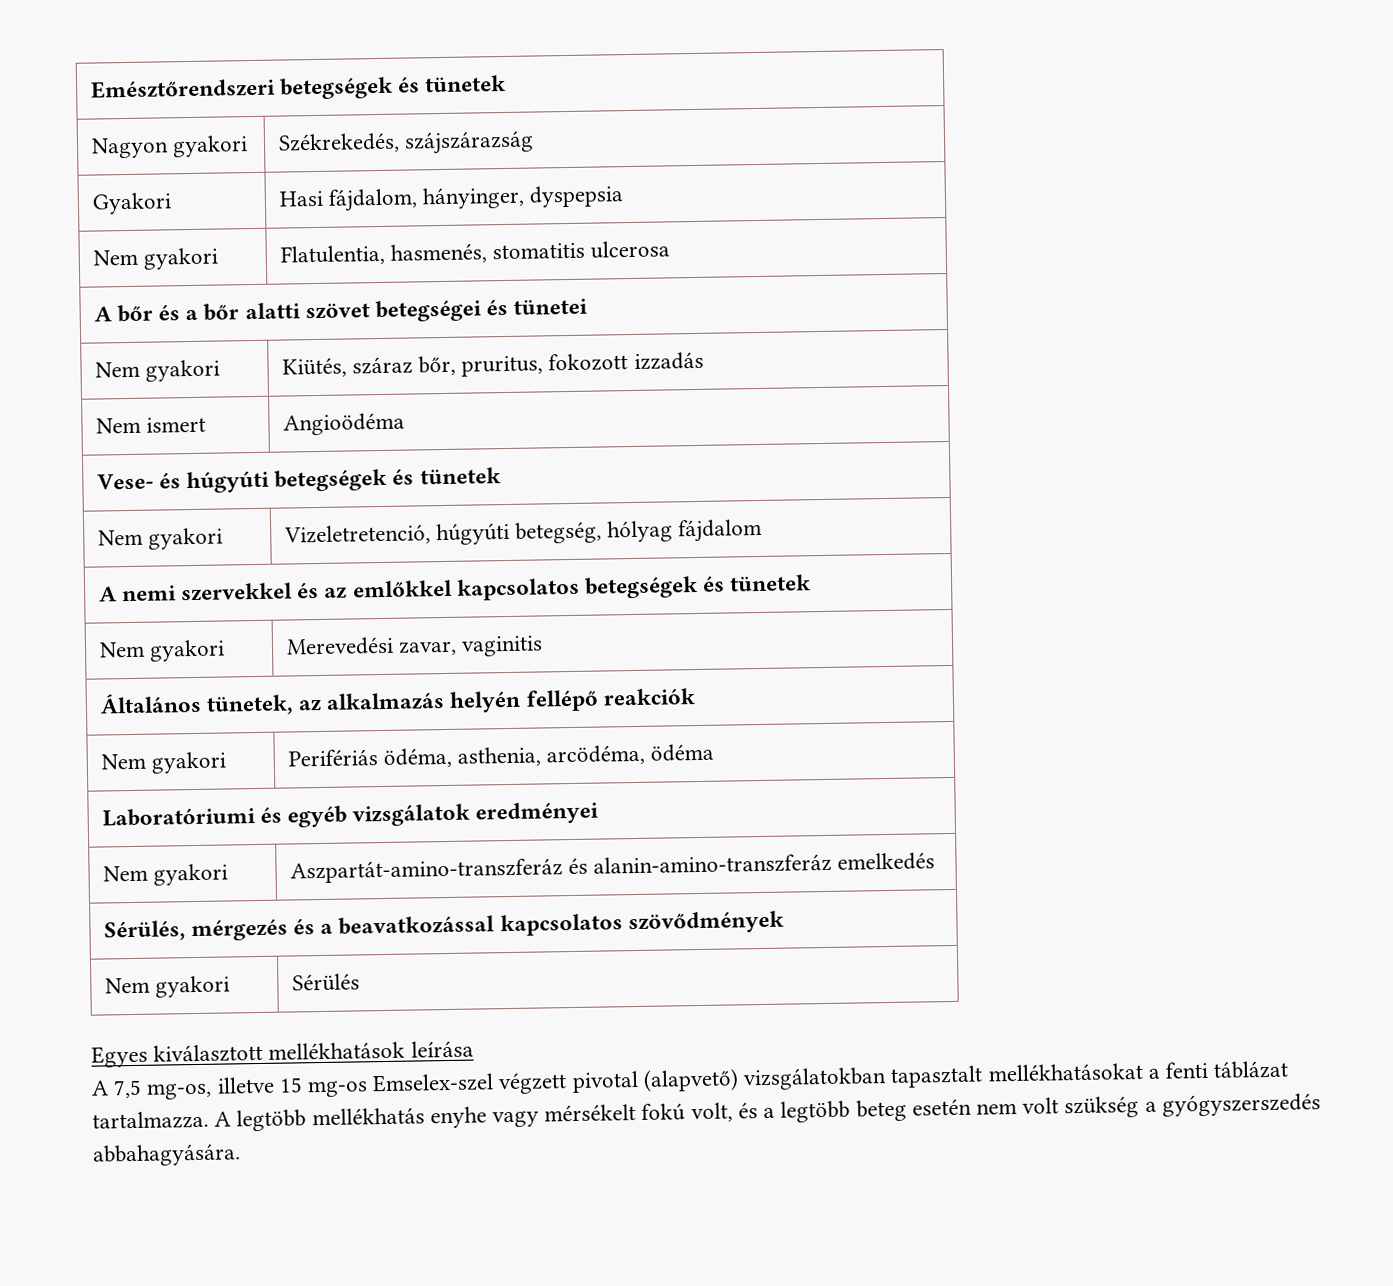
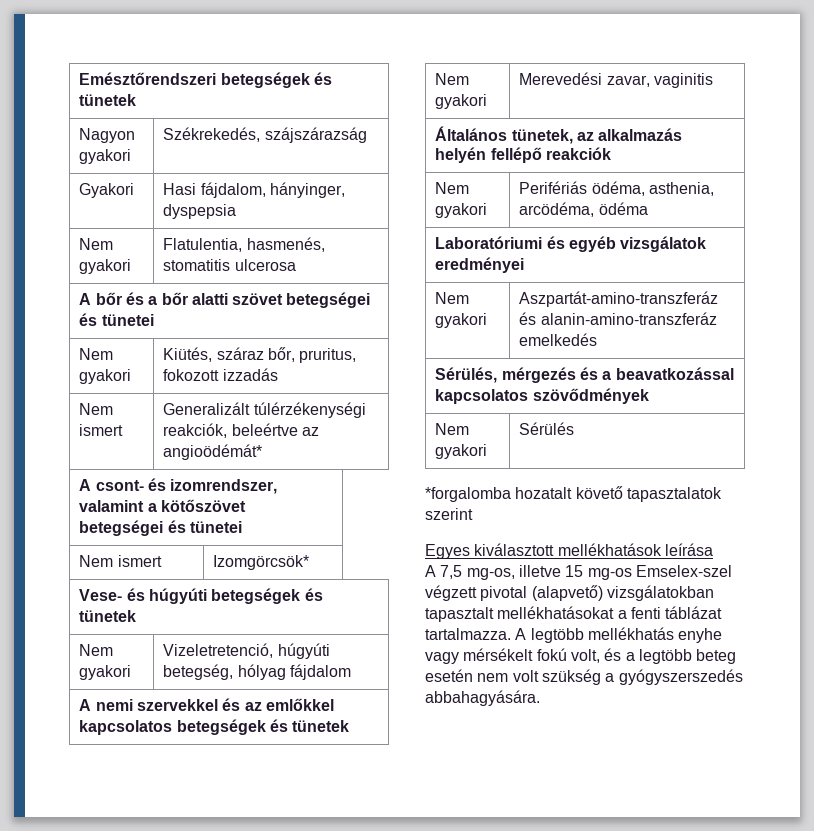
- Nem ismert | Angioödéma
+ Nem ismert | Generalizált túlérzékenységi reakciók, beleértve az angioödémát*
+ A csont- és izomrendszer, valamint a kötőszövet betegségei és tünetei
+ Nem ismert | Izomgörcsök*
+ *forgalomba hozatalt követő tapasztalatok szerint

